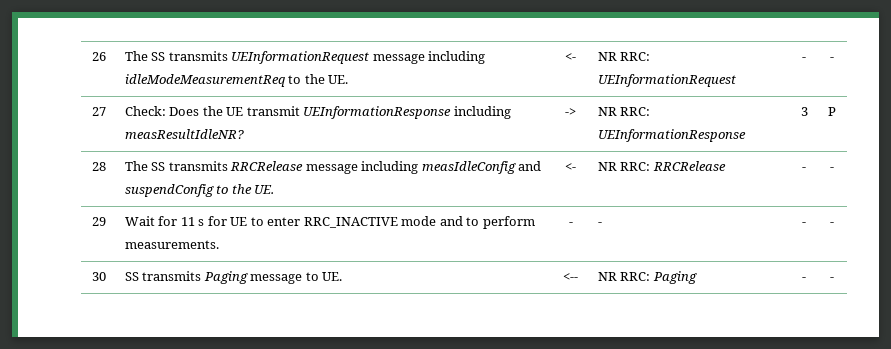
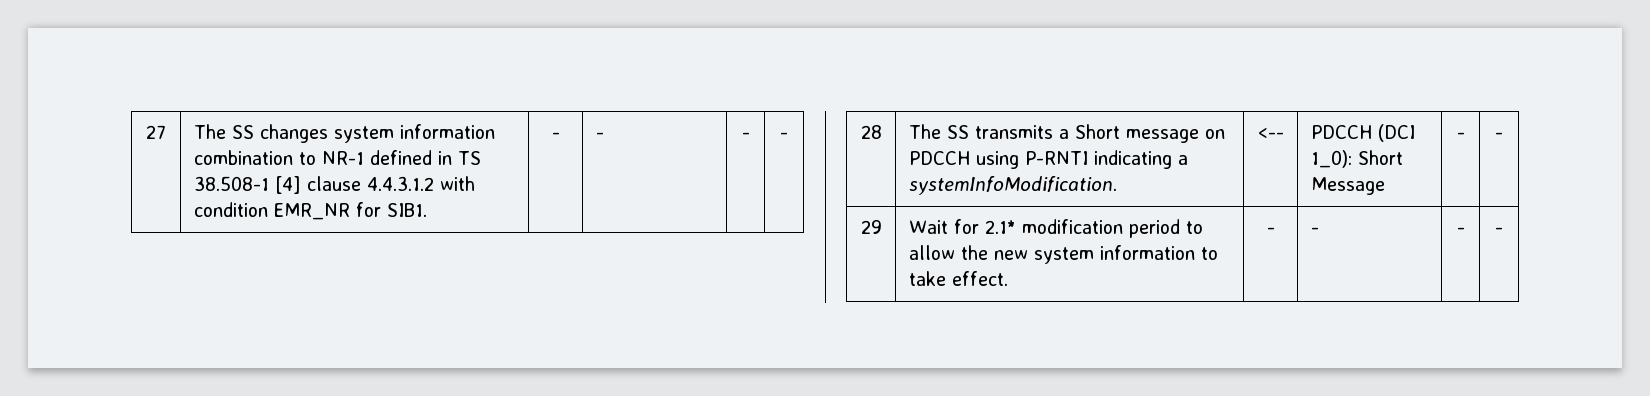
- 26 | The SS transmits UEInformationRequest message including idleModeMeasurementReq to the UE. | <- | NR RRC: UEInformationRequest | - | -
- 27 | Check: Does the UE transmit UEInformationResponse including measResultIdleNR? | -> | NR RRC: UEInformationResponse | 3 | P
- 28 | The SS transmits RRCRelease message including measIdleConfig and suspendConfig to the UE. | <- | NR RRC: RRCRelease | - | -
+ 27 | The SS changes system information combination to NR-1 defined in TS 38.508-1 [4] clause 4.4.3.1.2 with condition EMR_NR for SIB1. | - | - | - | -
+ 28 | The SS transmits a Short message on PDCCH using P-RNTI indicating a systemInfoModification. | <-- | PDCCH (DCI 1_0): Short Message | - | -
- 29 | Wait for 11 s for UE to enter RRC_INACTIVE mode and to perform measurements. | - | - | - | -
- 30 | SS transmits Paging message to UE. | <-- | NR RRC: Paging | - | -
+ 29 | Wait for 2.1* modification period to allow the new system information to take effect. | - | - | - | -

